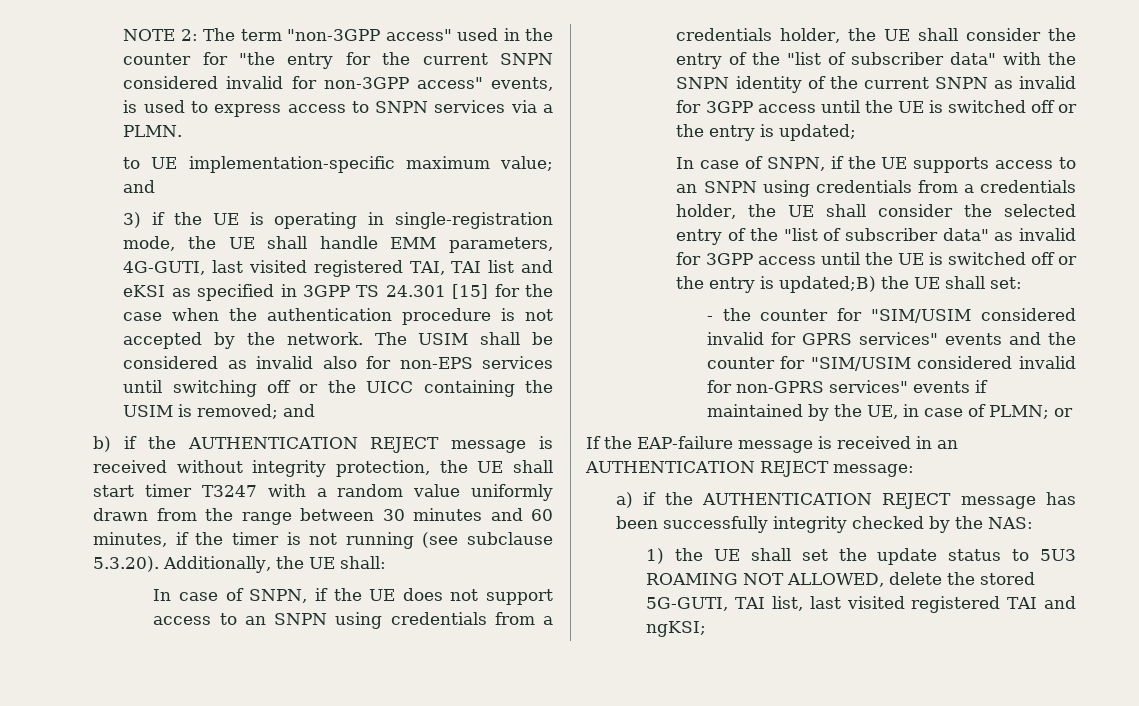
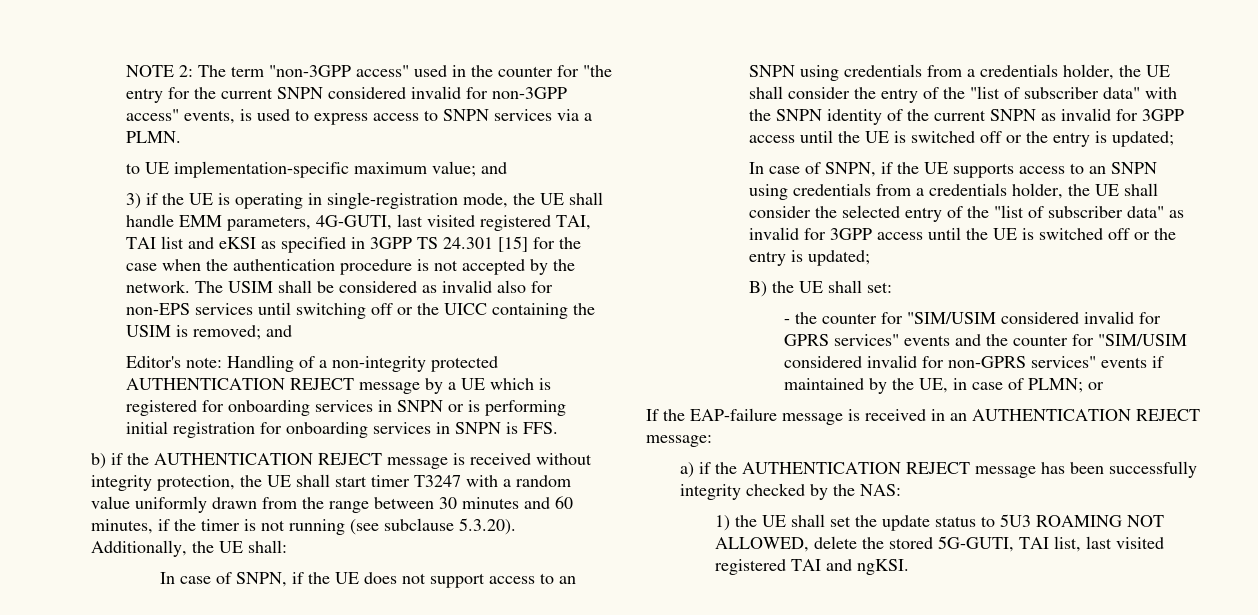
+ Editor's note: Handling of a non-integrity protected AUTHENTICATION REJECT message by a UE which is registered for onboarding services in SNPN or is performing initial registration for onboarding services in SNPN is FFS.
- In case of SNPN, if the UE supports access to an SNPN using credentials from a credentials holder, the UE shall consider the selected entry of the "list of subscriber data" as invalid for 3GPP access until the UE is switched off or the entry is updated;B) the UE shall set:
+ In case of SNPN, if the UE supports access to an SNPN using credentials from a credentials holder, the UE shall consider the selected entry of the "list of subscriber data" as invalid for 3GPP access until the UE is switched off or the entry is updated;
+ B) the UE shall set:
- 1) the UE shall set the update status to 5U3 ROAMING NOT ALLOWED, delete the stored 5G-GUTI, TAI list, last visited registered TAI and ngKSI;
+ 1) the UE shall set the update status to 5U3 ROAMING NOT ALLOWED, delete the stored 5G-GUTI, TAI list, last visited registered TAI and ngKSI.

